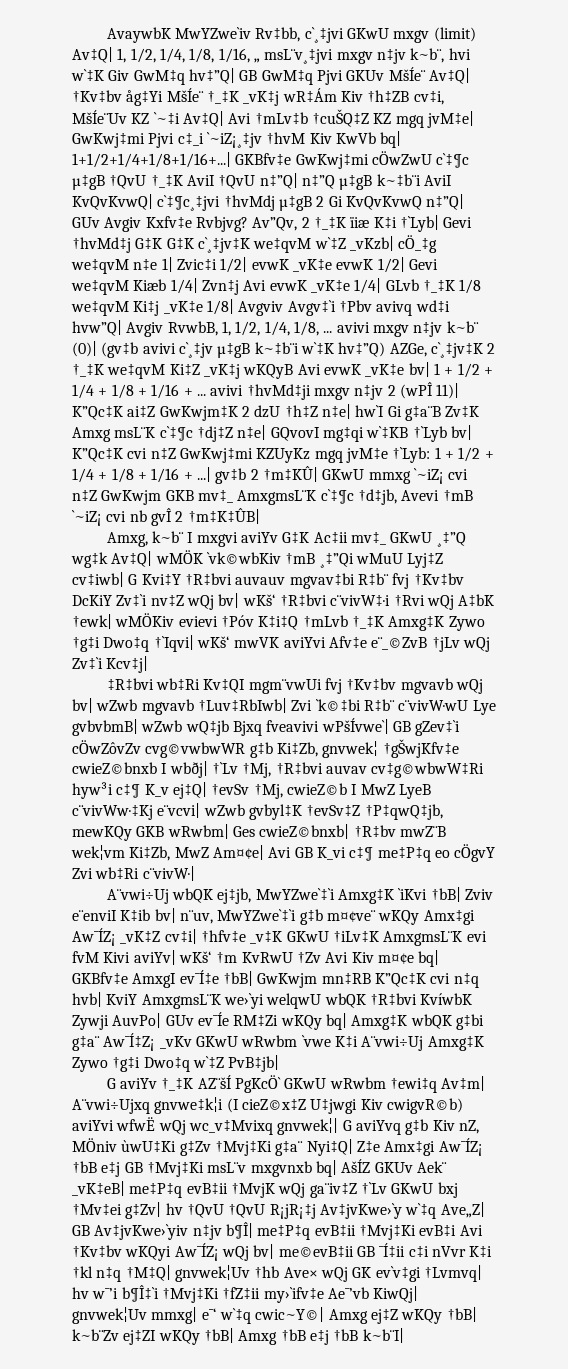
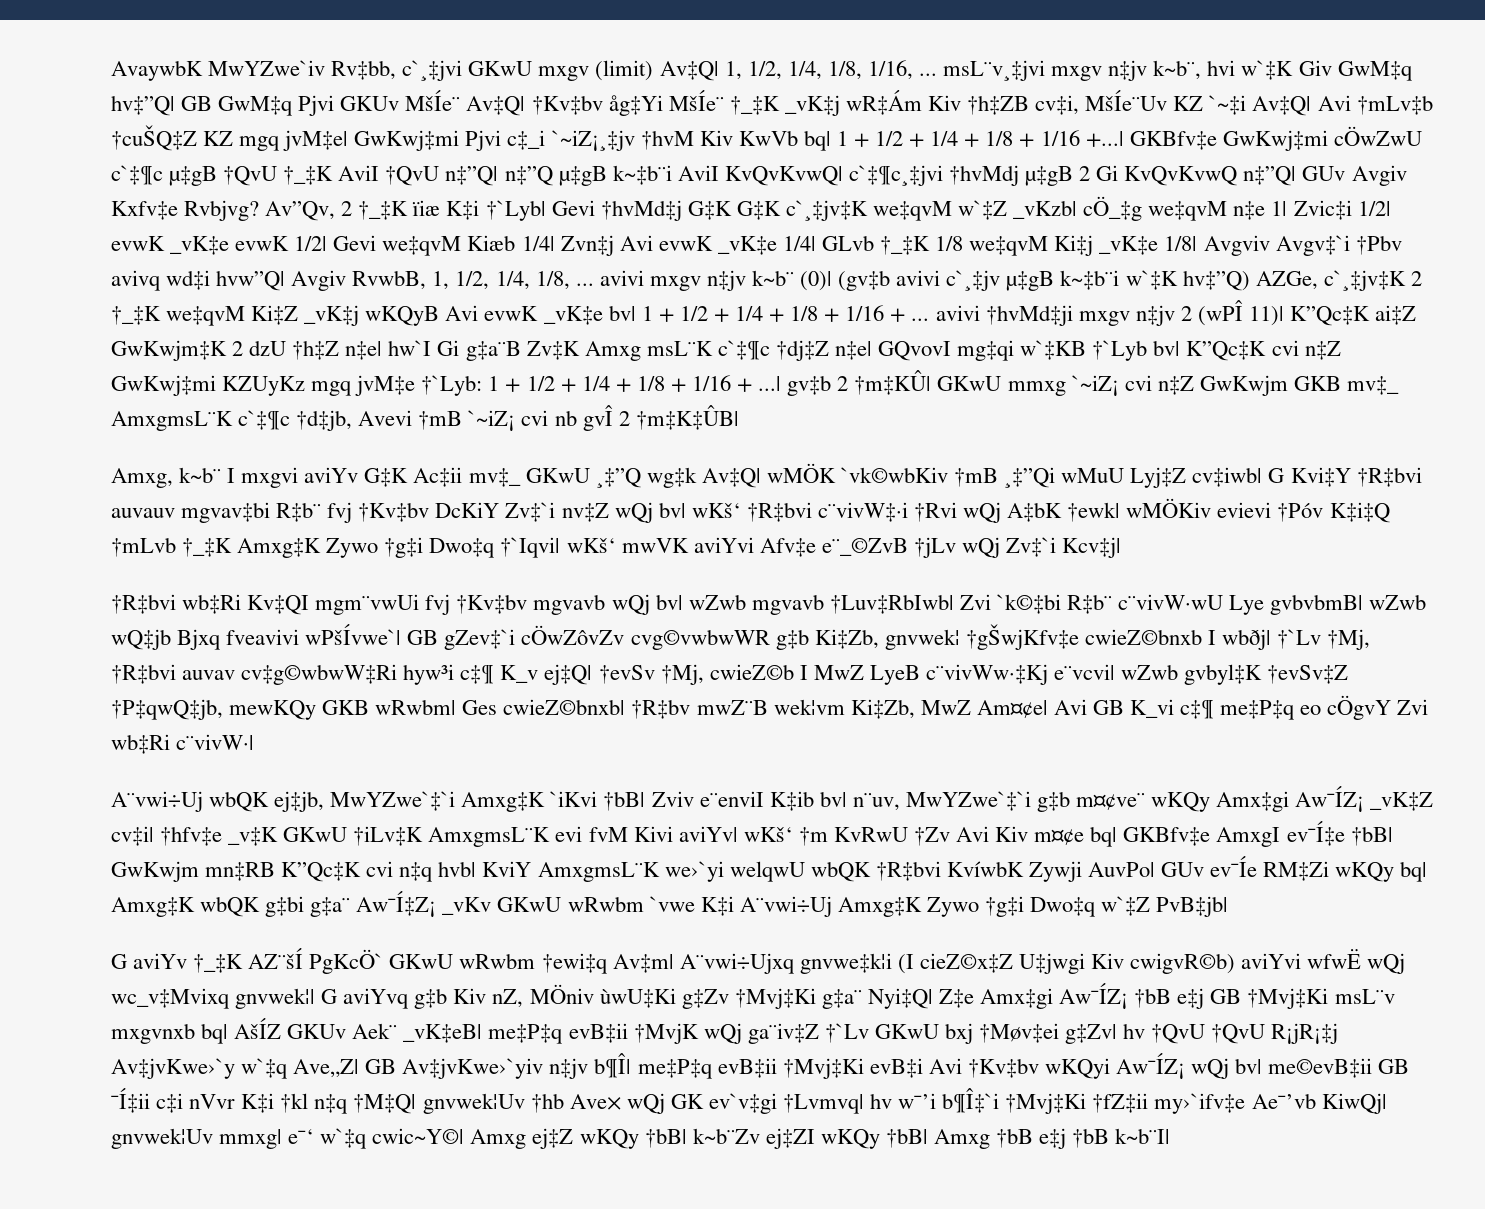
- AvaywbK MwYZwe`iv Rv‡bb, c`¸‡jvi GKwU mxgv (limit) Av‡Q| 1, 1/2, 1/4, 1/8, 1/16, „ msL¨v¸‡jvi mxgv n‡jv k~b¨, hvi w`‡K Giv GwM‡q hv‡”Q| GB GwM‡q Pjvi GKUv MšÍe¨ Av‡Q| †Kv‡bv åg‡Yi MšÍe¨ †_‡K _vK‡j wR‡Ám Kiv †h‡ZB cv‡i, MšÍe¨Uv KZ `~‡i Av‡Q| Avi †mLv‡b †cuŠQ‡Z KZ mgq jvM‡e| GwKwj‡mi Pjvi c‡_i `~iZ¡¸‡jv †hvM Kiv KwVb bq| 1+1/2+1/4+1/8+1/16+...| GKBfv‡e GwKwj‡mi cÖwZwU c`‡¶c µ‡gB †QvU †_‡K AviI †QvU n‡”Q| n‡”Q µ‡gB k~‡b¨i AviI KvQvKvwQ| c`‡¶c¸‡jvi †hvMdj µ‡gB 2 Gi KvQvKvwQ n‡”Q| GUv Avgiv Kxfv‡e Rvbjvg?
+ AvaywbK MwYZwe`iv Rv‡bb, c`¸‡jvi GKwU mxgv (limit) Av‡Q| 1, 1/2, 1/4, 1/8, 1/16, ... msL¨v¸‡jvi mxgv n‡jv k~b¨, hvi w`‡K Giv GwM‡q hv‡”Q| GB GwM‡q Pjvi GKUv MšÍe¨ Av‡Q| †Kv‡bv åg‡Yi MšÍe¨ †_‡K _vK‡j wR‡Ám Kiv †h‡ZB cv‡i, MšÍe¨Uv KZ `~‡i Av‡Q| Avi †mLv‡b †cuŠQ‡Z KZ mgq jvM‡e| GwKwj‡mi Pjvi c‡_i `~iZ¡¸‡jv †hvM Kiv KwVb bq| 1 + 1/2 + 1/4 + 1/8 + 1/16 +...| GKBfv‡e GwKwj‡mi cÖwZwU c`‡¶c µ‡gB †QvU †_‡K AviI †QvU n‡”Q| n‡”Q µ‡gB k~‡b¨i AviI KvQvKvwQ| c`‡¶c¸‡jvi †hvMdj µ‡gB 2 Gi KvQvKvwQ n‡”Q| GUv Avgiv Kxfv‡e Rvbjvg?
- ‡R‡bvi wb‡Ri Kv‡QI mgm¨vwUi fvj †Kv‡bv mgvavb wQj bv| wZwb mgvavb †Luv‡RbIwb| Zvi `k©‡bi R‡b¨ c¨vivW·wU Lye gvbvbmB| wZwb wQ‡jb Bjxq fveavivi wPšÍvwe`| GB gZev‡`i cÖwZôvZv cvg©vwbwWR g‡b Ki‡Zb, gnvwek¦ †gŠwjKfv‡e cwieZ©bnxb I wbðj| †`Lv †Mj, †R‡bvi auvav cv‡g©wbwW‡Ri hyw³i c‡¶ K_v ej‡Q| †evSv †Mj, cwieZ©b I MwZ LyeB c¨vivWw·‡Kj e¨vcvi| wZwb gvbyl‡K †evSv‡Z †P‡qwQ‡jb, mewKQy GKB wRwbm| Ges cwieZ©bnxb| †R‡bv mwZ¨B wek¦vm Ki‡Zb, MwZ Am¤¢e| Avi GB K_vi c‡¶ me‡P‡q eo cÖgvY Zvi wb‡Ri c¨vivW·|
+ †R‡bvi wb‡Ri Kv‡QI mgm¨vwUi fvj †Kv‡bv mgvavb wQj bv| wZwb mgvavb †Luv‡RbIwb| Zvi `k©‡bi R‡b¨ c¨vivW·wU Lye gvbvbmB| wZwb wQ‡jb Bjxq fveavivi wPšÍvwe`| GB gZev‡`i cÖwZôvZv cvg©vwbwWR g‡b Ki‡Zb, gnvwek¦ †gŠwjKfv‡e cwieZ©bnxb I wbðj| †`Lv †Mj, †R‡bvi auvav cv‡g©wbwW‡Ri hyw³i c‡¶ K_v ej‡Q| †evSv †Mj, cwieZ©b I MwZ LyeB c¨vivWw·‡Kj e¨vcvi| wZwb gvbyl‡K †evSv‡Z †P‡qwQ‡jb, mewKQy GKB wRwbm| Ges cwieZ©bnxb| †R‡bv mwZ¨B wek¦vm Ki‡Zb, MwZ Am¤¢e| Avi GB K_vi c‡¶ me‡P‡q eo cÖgvY Zvi wb‡Ri c¨vivW·|
- G aviYv †_‡K AZ¨šÍ PgKcÖ` GKwU wRwbm †ewi‡q Av‡m| A¨vwi÷Ujxq gnvwe‡k¦i (I cieZ©x‡Z U‡jwgi Kiv cwigvR©b) aviYvi wfwË wQj wc_v‡Mvixq gnvwek¦| G aviYvq g‡b Kiv nZ, MÖniv ùwU‡Ki g‡Zv †Mvj‡Ki g‡a¨ Nyi‡Q| Z‡e Amx‡gi Aw¯ÍZ¡ †bB e‡j GB †Mvj‡Ki msL¨v mxgvnxb bq| AšÍZ GKUv Aek¨ _vK‡eB| me‡P‡q evB‡ii †MvjK wQj ga¨iv‡Z †`Lv GKwU bxj †Mv‡ei g‡Zv| hv †QvU †QvU R¡jR¡‡j Av‡jvKwe›`y w`‡q Ave„Z| GB Av‡jvKwe›`yiv n‡jv b¶Î| me‡P‡q evB‡ii †Mvj‡Ki evB‡i Avi †Kv‡bv wKQyi Aw¯ÍZ¡ wQj bv| me©evB‡ii GB ¯Í‡ii c‡i nVvr K‡i †kl n‡q †M‡Q| gnvwek¦Uv †hb Ave× wQj GK ev`v‡gi †Lvmvq| hv w¯’i b¶Î‡`i †Mvj‡Ki †fZ‡ii my›`ifv‡e Ae¯’vb KiwQj| gnvwek¦Uv mmxg| e¯‘ w`‡q cwic~Y©| Amxg ej‡Z wKQy †bB| k~b¨Zv ej‡ZI wKQy †bB| Amxg †bB e‡j †bB k~b¨I|
+ G aviYv †_‡K AZ¨šÍ PgKcÖ` GKwU wRwbm †ewi‡q Av‡m| A¨vwi÷Ujxq gnvwe‡k¦i (I cieZ©x‡Z U‡jwgi Kiv cwigvR©b) aviYvi wfwË wQj wc_v‡Mvixq gnvwek¦| G aviYvq g‡b Kiv nZ, MÖniv ùwU‡Ki g‡Zv †Mvj‡Ki g‡a¨ Nyi‡Q| Z‡e Amx‡gi Aw¯ÍZ¡ †bB e‡j GB †Mvj‡Ki msL¨v mxgvnxb bq| AšÍZ GKUv Aek¨ _vK‡eB| me‡P‡q evB‡ii †MvjK wQj ga¨iv‡Z †`Lv GKwU bxj †Møv‡ei g‡Zv| hv †QvU †QvU R¡jR¡‡j Av‡jvKwe›`y w`‡q Ave„Z| GB Av‡jvKwe›`yiv n‡jv b¶Î| me‡P‡q evB‡ii †Mvj‡Ki evB‡i Avi †Kv‡bv wKQyi Aw¯ÍZ¡ wQj bv| me©evB‡ii GB ¯Í‡ii c‡i nVvr K‡i †kl n‡q †M‡Q| gnvwek¦Uv †hb Ave× wQj GK ev`v‡gi †Lvmvq| hv w¯’i b¶Î‡`i †Mvj‡Ki †fZ‡ii my›`ifv‡e Ae¯’vb KiwQj| gnvwek¦Uv mmxg| e¯‘ w`‡q cwic~Y©| Amxg ej‡Z wKQy †bB| k~b¨Zv ej‡ZI wKQy †bB| Amxg †bB e‡j †bB k~b¨I|

